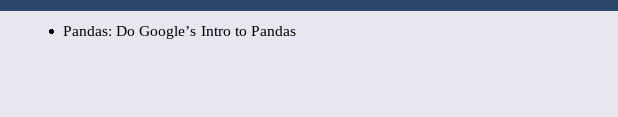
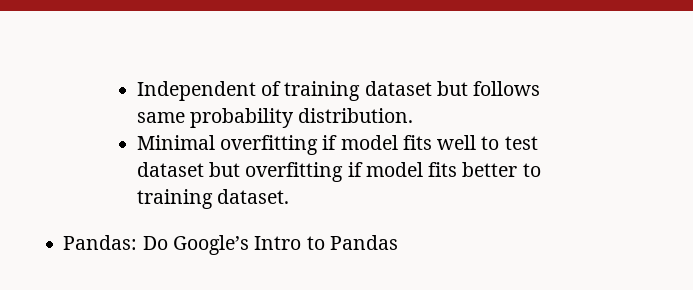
+ Independent of training dataset but follows same probability distribution.
+ Minimal overfitting if model fits well to test dataset but overfitting if model fits better to training dataset.

